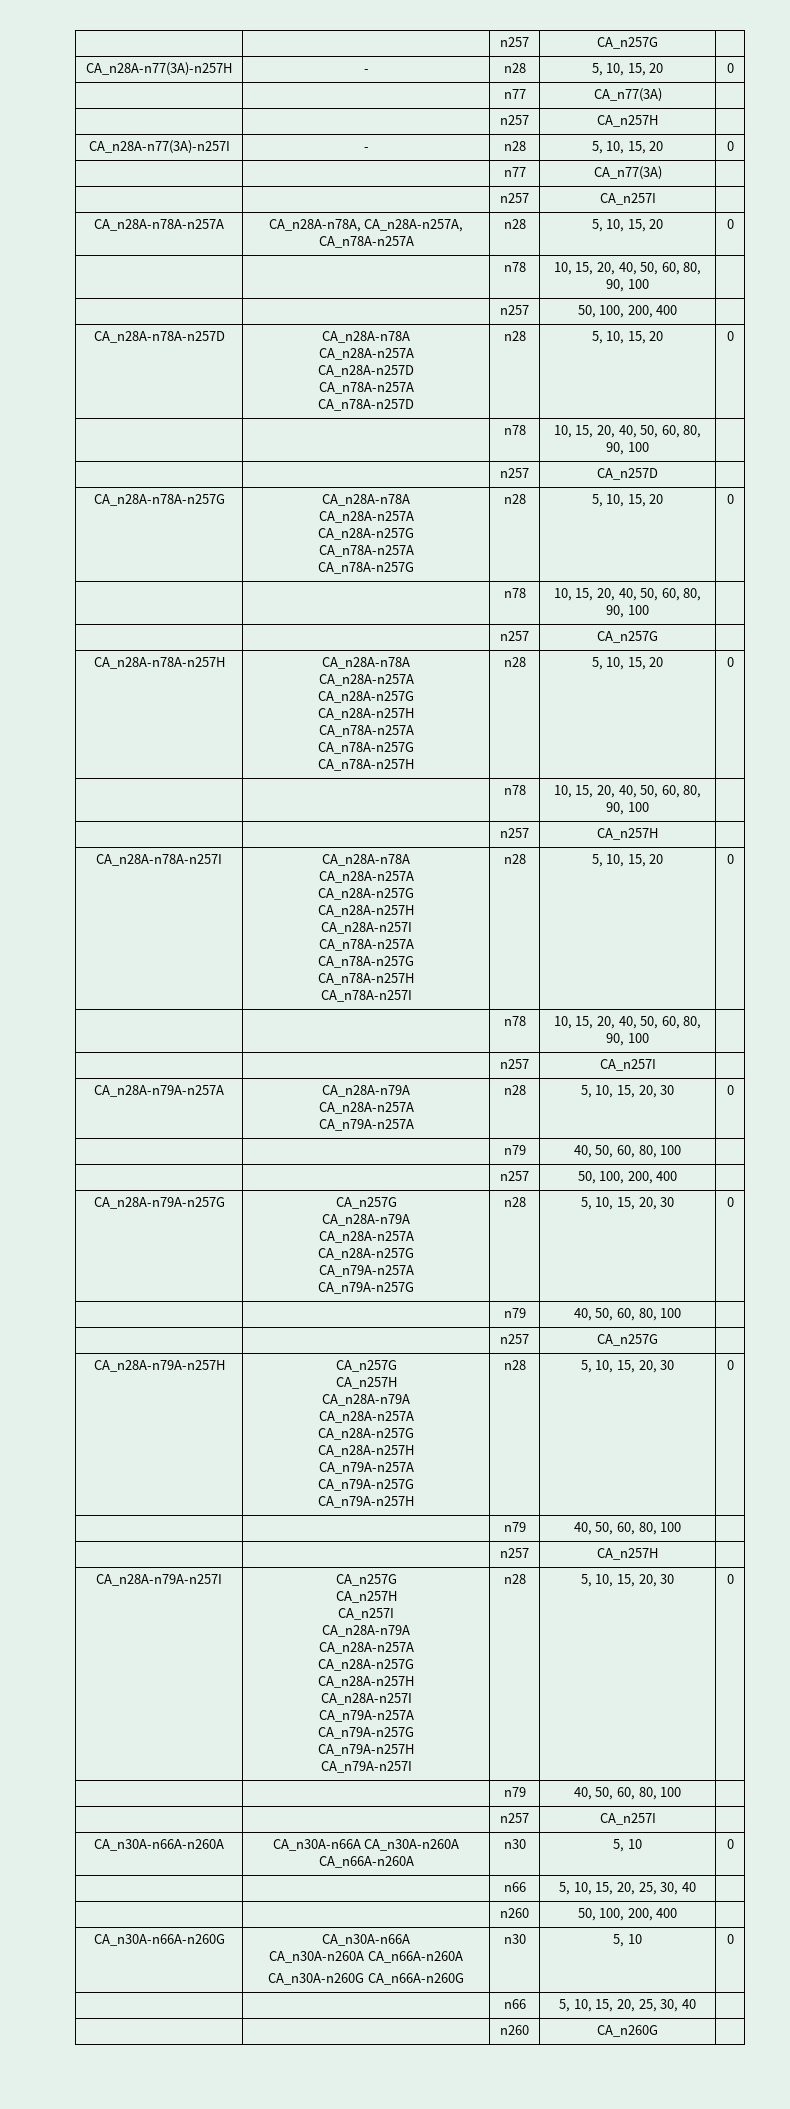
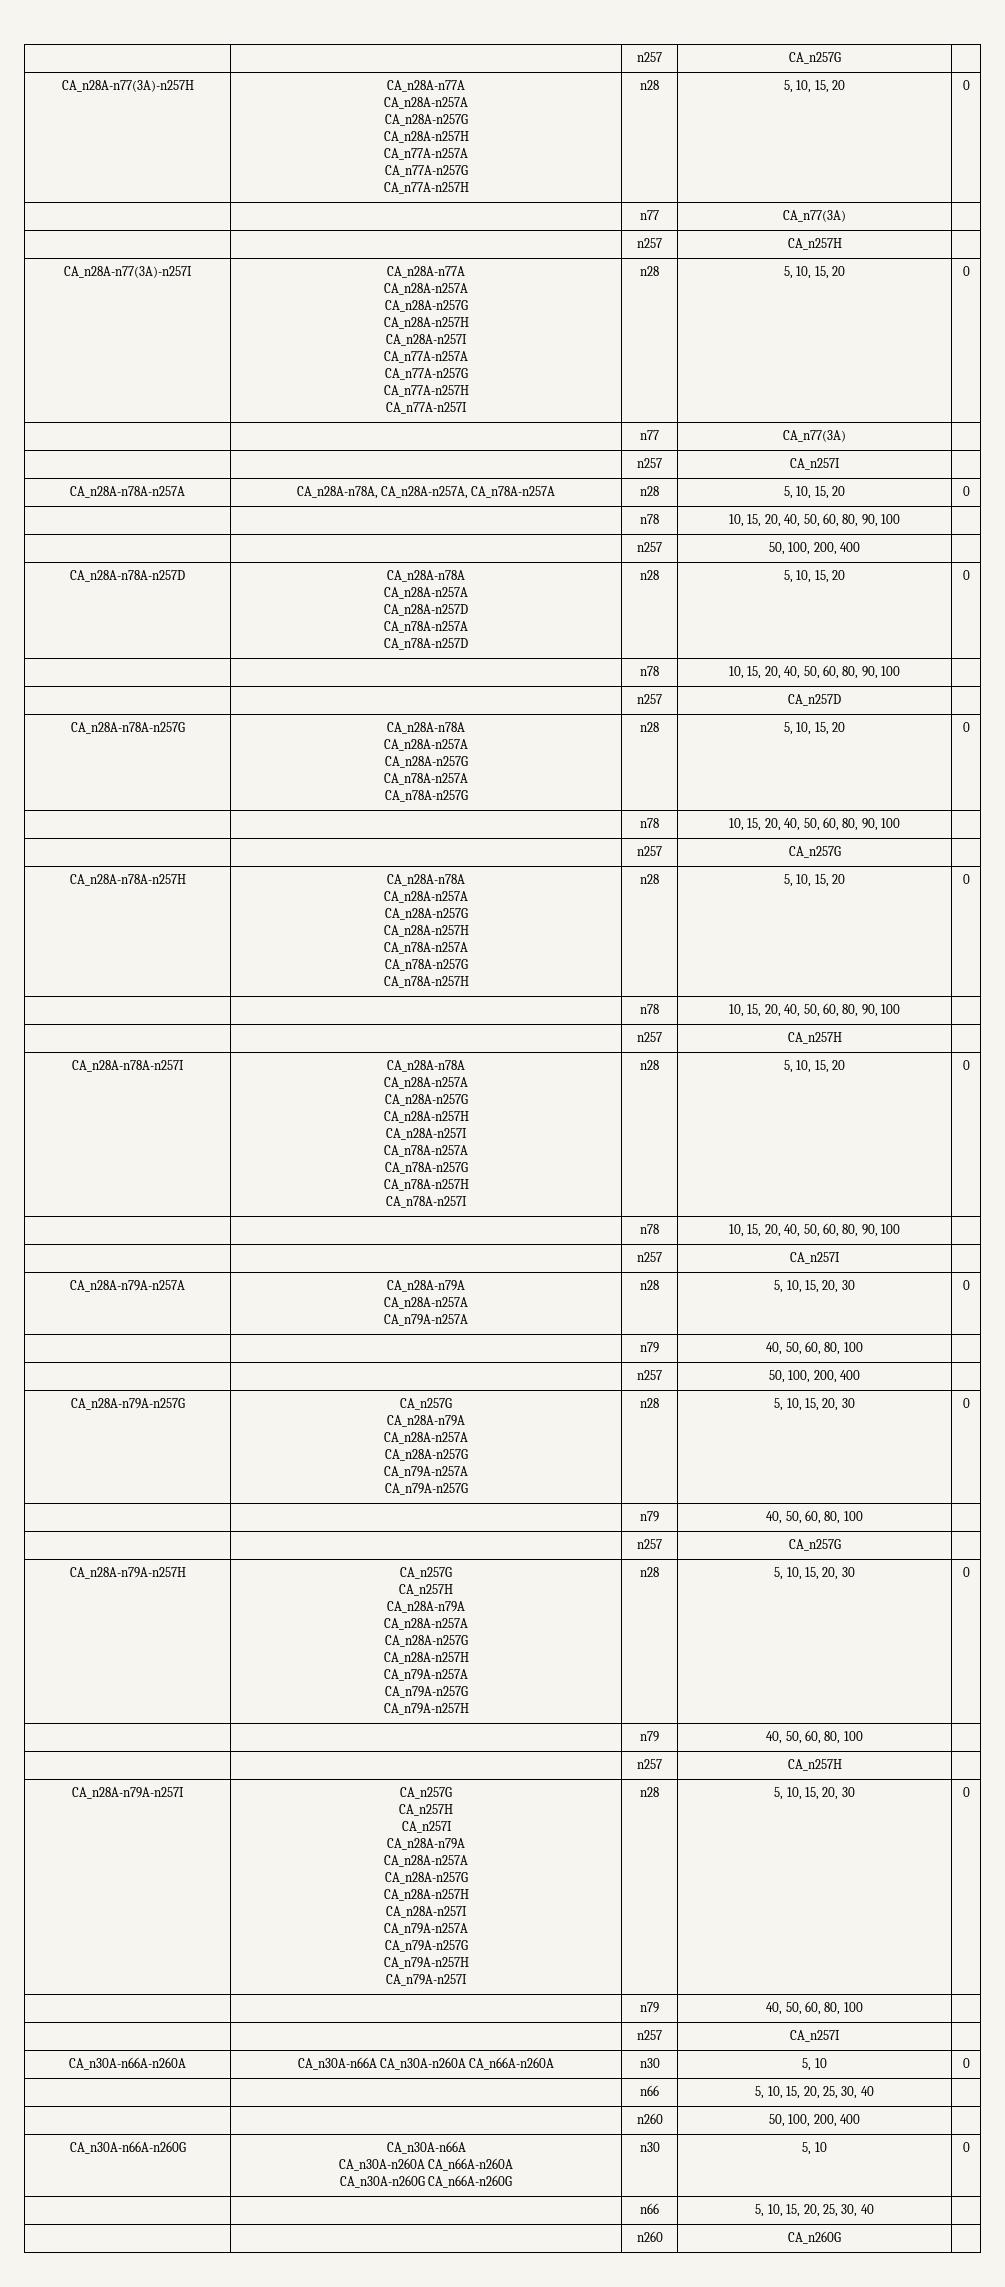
- CA_n28A-n77(3A)-n257H | - | n28 | 5, 10, 15, 20 | 0
+ CA_n28A-n77(3A)-n257H | CA_n28A-n77A
+ CA_n28A-n257A
+ CA_n28A-n257G
+ CA_n28A-n257H
+ CA_n77A-n257A
+ CA_n77A-n257G
+ CA_n77A-n257H | n28 | 5, 10, 15, 20 | 0
- CA_n28A-n77(3A)-n257I | - | n28 | 5, 10, 15, 20 | 0
+ CA_n28A-n77(3A)-n257I | CA_n28A-n77A
+ CA_n28A-n257A
+ CA_n28A-n257G
+ CA_n28A-n257H
+ CA_n28A-n257I
+ CA_n77A-n257A
+ CA_n77A-n257G
+ CA_n77A-n257H
+ CA_n77A-n257I | n28 | 5, 10, 15, 20 | 0

